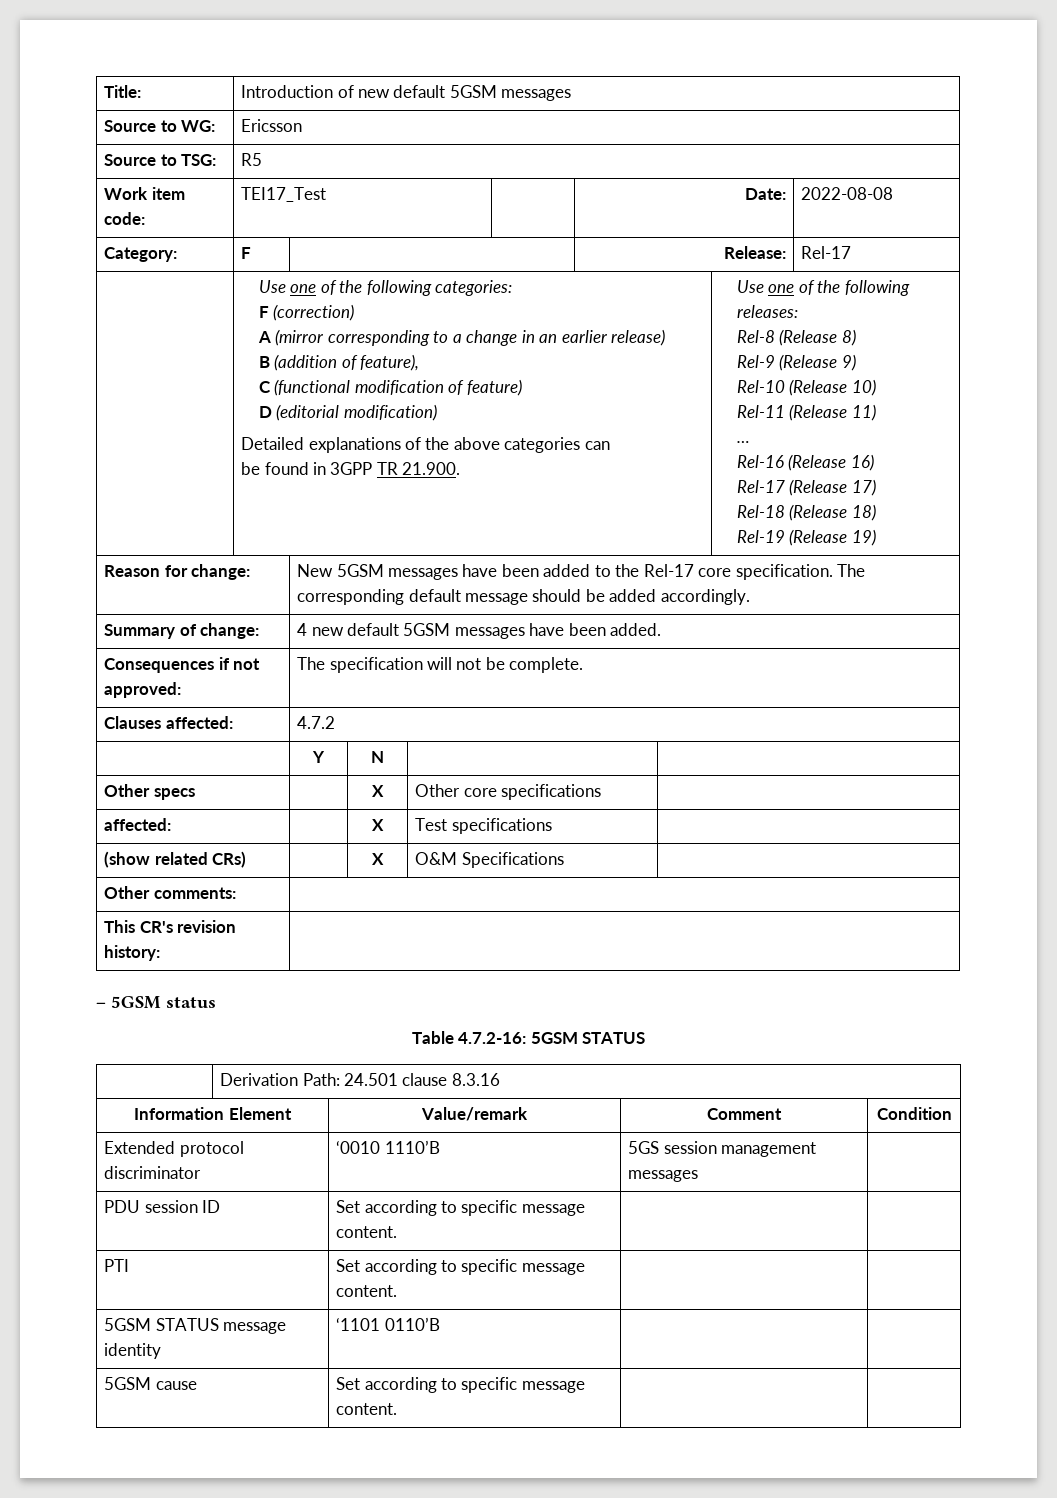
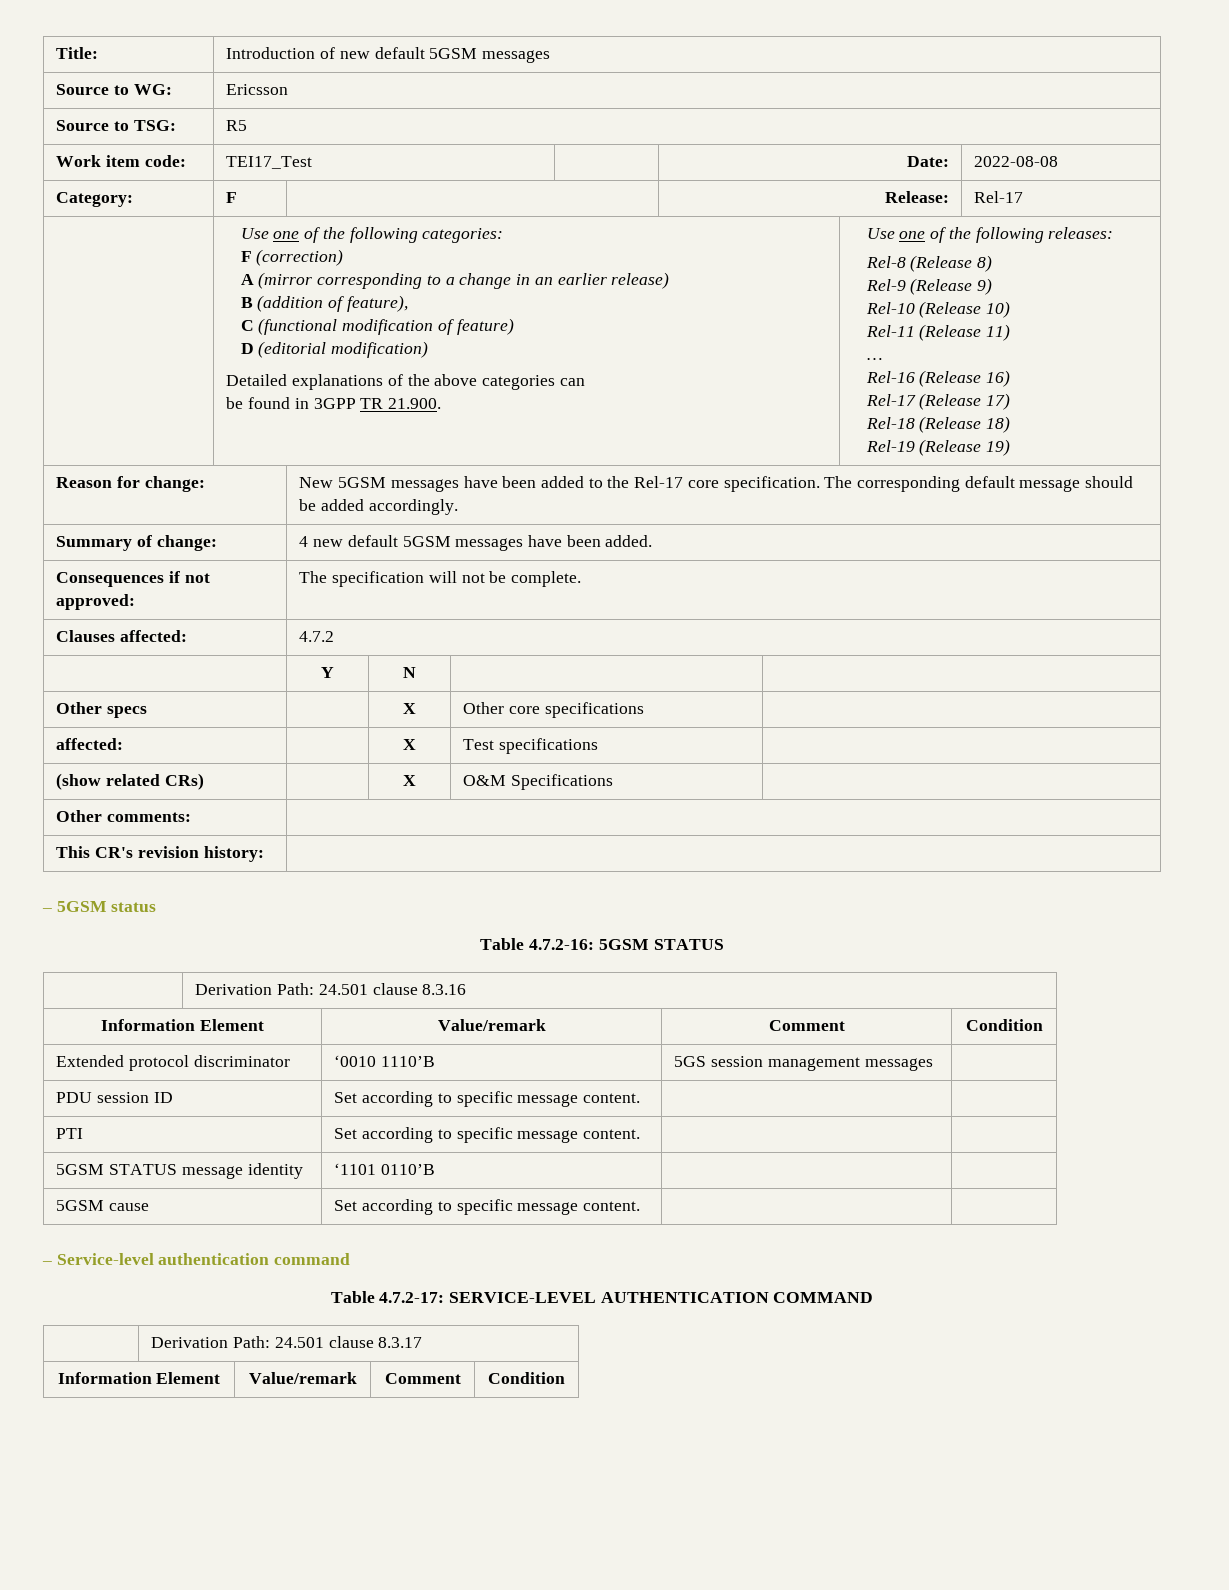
+ – Service-level authentication command
+ Table 4.7.2-17: SERVICE-LEVEL AUTHENTICATION COMMAND
+ | Derivation Path: 24.501 clause 8.3.17
+ Information Element | Value/remark | Comment | Condition

